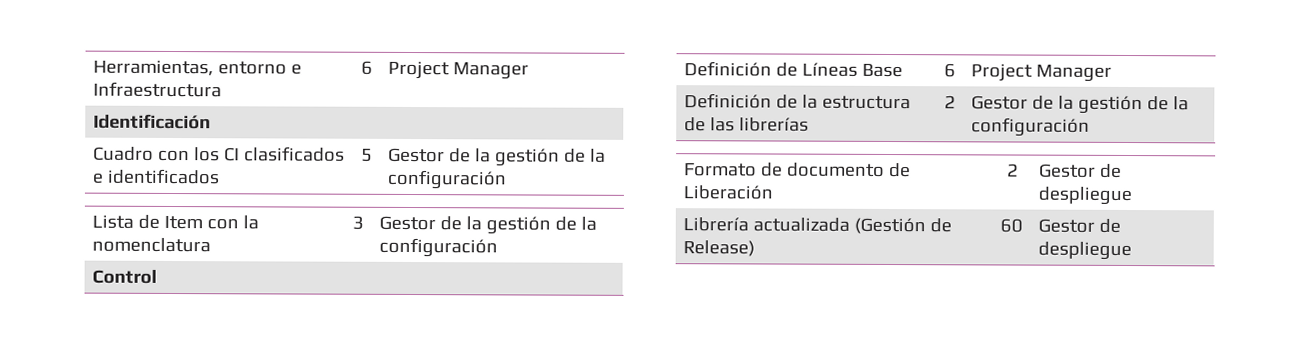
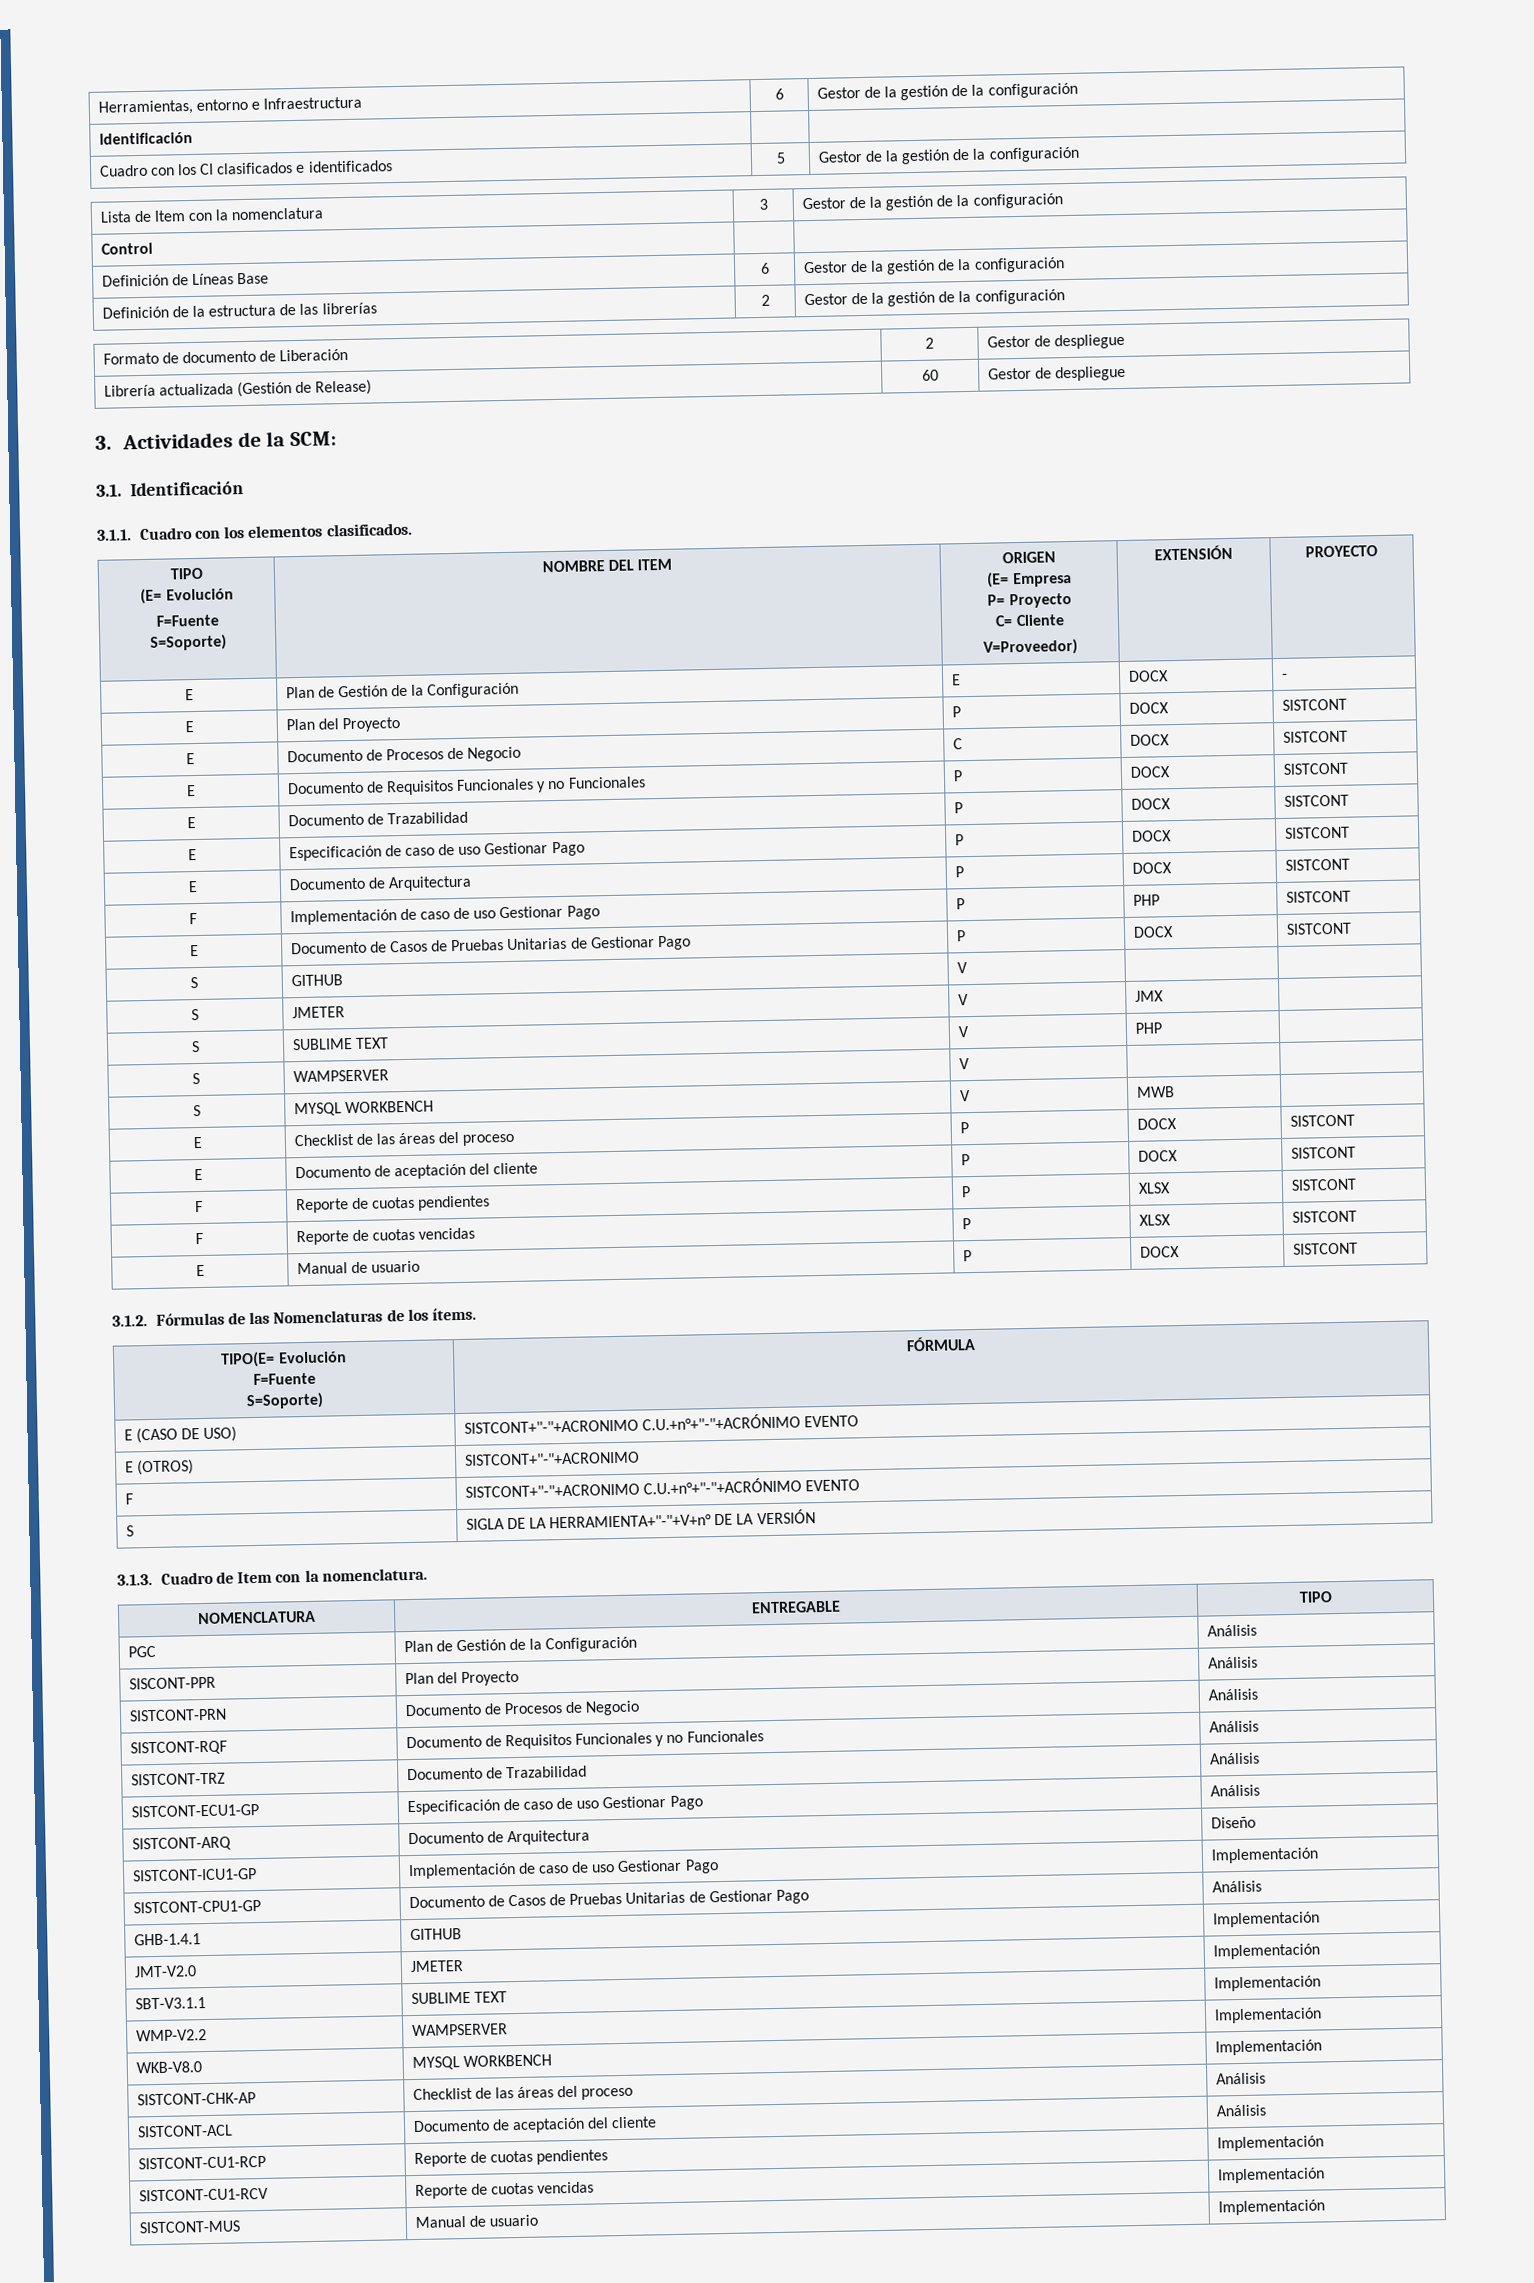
- Herramientas, entorno e Infraestructura | 6 | Project Manager
+ Herramientas, entorno e Infraestructura | 6 | Gestor de la gestión de la configuración
- Definición de Líneas Base | 6 | Project Manager
+ Definición de Líneas Base | 6 | Gestor de la gestión de la configuración
+ 3. Actividades de la SCM:
+ 3.1. Identificación
+ 3.1.1. Cuadro con los elementos clasificados.
+ TIPO
+ (E= Evolución
+ F=Fuente
+ S=Soporte) | NOMBRE DEL ITEM | ORIGEN
+ (E= Empresa
+ P= Proyecto
+ C= Cliente
+ V=Proveedor) | EXTENSIÓN | PROYECTO
+ E | Plan de Gestión de la Configuración | E | DOCX | -
+ E | Plan del Proyecto | P | DOCX | SISTCONT
+ E | Documento de Procesos de Negocio | C | DOCX | SISTCONT
+ E | Documento de Requisitos Funcionales y no Funcionales | P | DOCX | SISTCONT
+ E | Documento de Trazabilidad | P | DOCX | SISTCONT
+ E | Especificación de caso de uso Gestionar Pago | P | DOCX | SISTCONT
+ E | Documento de Arquitectura | P | DOCX | SISTCONT
+ F | Implementación de caso de uso Gestionar Pago | P | PHP | SISTCONT
+ E | Documento de Casos de Pruebas Unitarias de Gestionar Pago | P | DOCX | SISTCONT
+ S | GITHUB | V | |
+ S | JMETER | V | JMX |
+ S | SUBLIME TEXT | V | PHP |
+ S | WAMPSERVER | V | |
+ S | MYSQL WORKBENCH | V | MWB |
+ E | Checklist de las áreas del proceso | P | DOCX | SISTCONT
+ E | Documento de aceptación del cliente | P | DOCX | SISTCONT
+ F | Reporte de cuotas pendientes | P | XLSX | SISTCONT
+ F | Reporte de cuotas vencidas | P | XLSX | SISTCONT
+ E | Manual de usuario | P | DOCX | SISTCONT
+ 3.1.2. Fórmulas de las Nomenclaturas de los ítems.
+ TIPO(E= Evolución
+ F=Fuente
+ S=Soporte) | FÓRMULA
+ E (CASO DE USO) | SISTCONT+"-"+ACRONIMO C.U.+n°+"-"+ACRÓNIMO EVENTO
+ E (OTROS) | SISTCONT+"-"+ACRONIMO
+ F | SISTCONT+"-"+ACRONIMO C.U.+n°+"-"+ACRÓNIMO EVENTO
+ S | SIGLA DE LA HERRAMIENTA+"-"+V+n° DE LA VERSIÓN
+ 3.1.3. Cuadro de Item con la nomenclatura.
+ NOMENCLATURA | ENTREGABLE | TIPO
+ PGC | Plan de Gestión de la Configuración | Análisis
+ SISCONT-PPR | Plan del Proyecto | Análisis
+ SISTCONT-PRN | Documento de Procesos de Negocio | Análisis
+ SISTCONT-RQF | Documento de Requisitos Funcionales y no Funcionales | Análisis
+ SISTCONT-TRZ | Documento de Trazabilidad | Análisis
+ SISTCONT-ECU1-GP | Especificación de caso de uso Gestionar Pago | Análisis
+ SISTCONT-ARQ | Documento de Arquitectura | Diseño
+ SISTCONT-ICU1-GP | Implementación de caso de uso Gestionar Pago | Implementación
+ SISTCONT-CPU1-GP | Documento de Casos de Pruebas Unitarias de Gestionar Pago | Análisis
+ GHB-1.4.1 | GITHUB | Implementación
+ JMT-V2.0 | JMETER | Implementación
+ SBT-V3.1.1 | SUBLIME TEXT | Implementación
+ WMP-V2.2 | WAMPSERVER | Implementación
+ WKB-V8.0 | MYSQL WORKBENCH | Implementación
+ SISTCONT-CHK-AP | Checklist de las áreas del proceso | Análisis
+ SISTCONT-ACL | Documento de aceptación del cliente | Análisis
+ SISTCONT-CU1-RCP | Reporte de cuotas pendientes | Implementación
+ SISTCONT-CU1-RCV | Reporte de cuotas vencidas | Implementación
+ SISTCONT-MUS | Manual de usuario | Implementación

